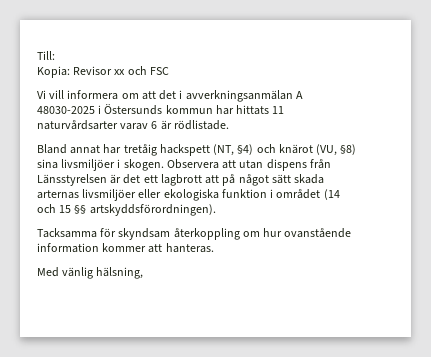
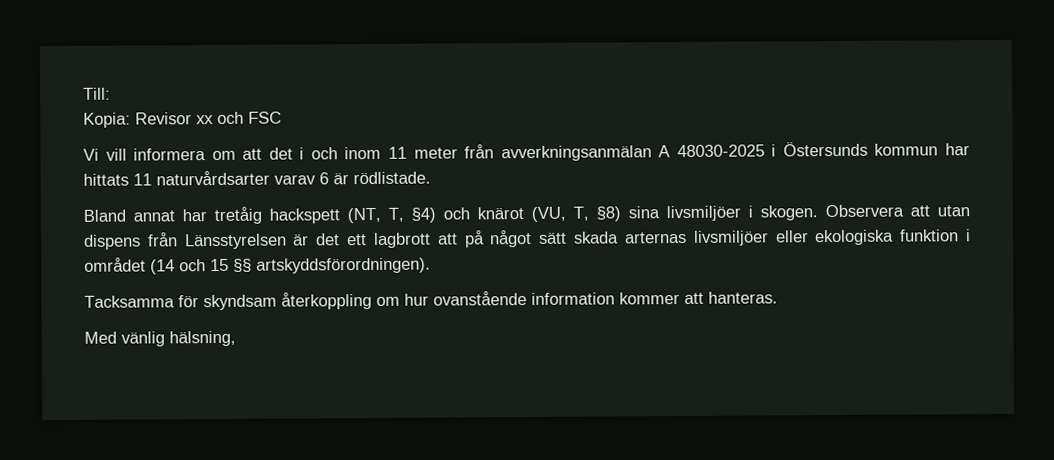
- Vi vill informera om att det i avverkningsanmälan A 48030-2025 i Östersunds kommun har hittats 11 naturvårdsarter varav 6 är rödlistade.
+ Vi vill informera om att det i och inom 11 meter från avverkningsanmälan A 48030-2025 i Östersunds kommun har hittats 11 naturvårdsarter varav 6 är rödlistade.
- Bland annat har tretåig hackspett (NT, §4) och knärot (VU, §8) sina livsmiljöer i skogen.
+ Bland annat har tretåig hackspett (NT, T, §4) och knärot (VU, T, §8) sina livsmiljöer i skogen.

